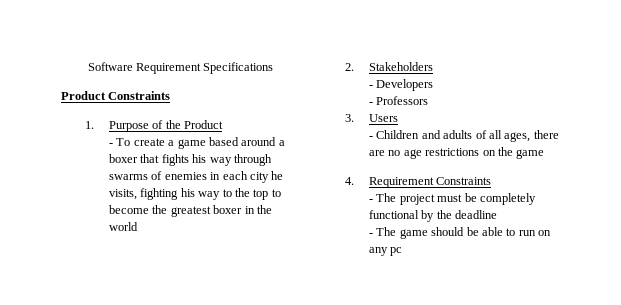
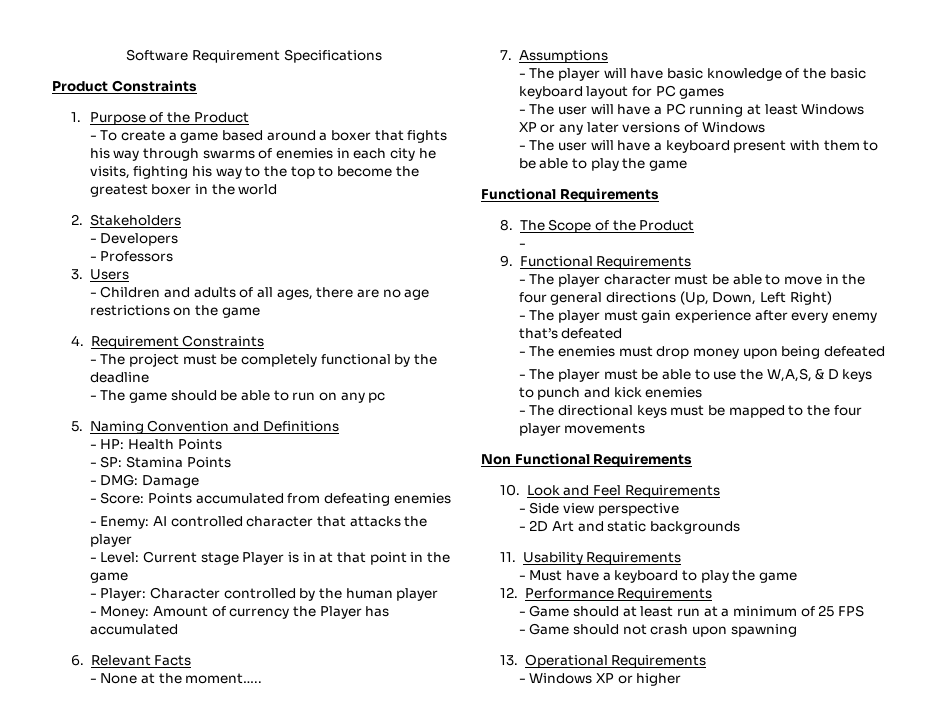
+ 5. Naming Convention and Definitions
+ - HP: Health Points
+ - SP: Stamina Points
+ - DMG: Damage
+ - Score: Points accumulated from defeating enemies
+ - Enemy: AI controlled character that attacks the player
+ - Level: Current stage Player is in at that point in the game
+ - Player: Character controlled by the human player
+ - Money: Amount of currency the Player has accumulated
+ 6. Relevant Facts
+ - None at the moment…..
+ 7. Assumptions
+ - The player will have basic knowledge of the basic keyboard layout for PC games
+ - The user will have a PC running at least Windows XP or any later versions of Windows
+ - The user will have a keyboard present with them to be able to play the game
+ Functional Requirements
+ 8. The Scope of the Product
+ -
+ 9. Functional Requirements
+ - The player character must be able to move in the four general directions (Up, Down, Left Right)
+ - The player must gain experience after every enemy that’s defeated
+ - The enemies must drop money upon being defeated
+ - The player must be able to use the W,A,S, & D keys to punch and kick enemies
+ - The directional keys must be mapped to the four player movements
+ Non Functional Requirements
+ 10. Look and Feel Requirements
+ - Side view perspective
+ - 2D Art and static backgrounds
+ 11. Usability Requirements
+ - Must have a keyboard to play the game
+ 12. Performance Requirements
+ - Game should at least run at a minimum of 25 FPS
+ - Game should not crash upon spawning
+ 13. Operational Requirements
+ - Windows XP or higher

